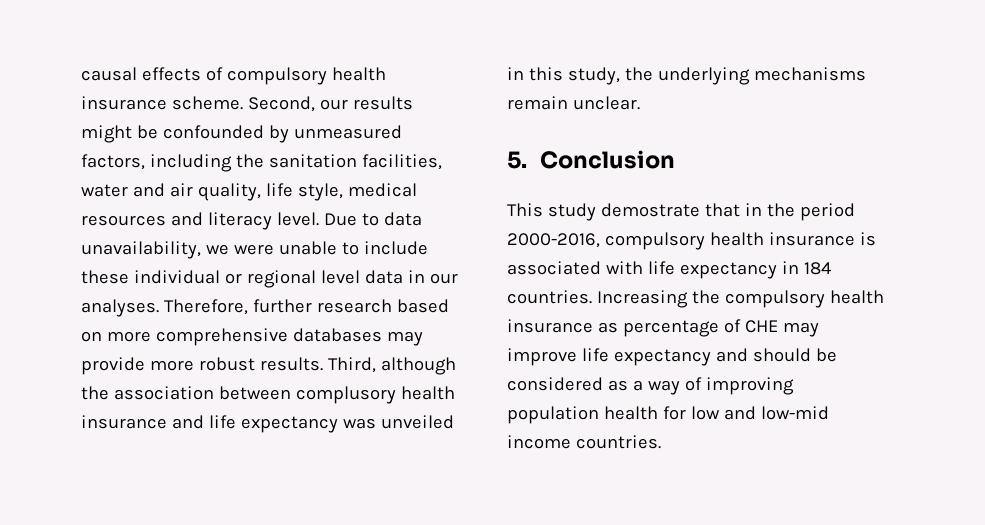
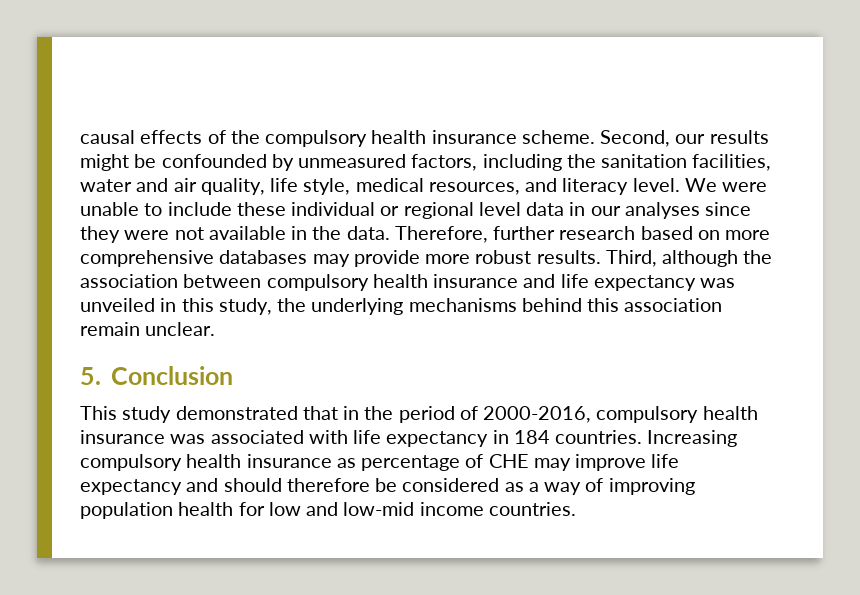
- causal effects of compulsory health insurance scheme.
+ causal effects of the compulsory health insurance scheme.
- Second, our results might be confounded by unmeasured factors, including the sanitation facilities, water and air quality, life style, medical resources and literacy level.
+ Second, our results might be confounded by unmeasured factors, including the sanitation facilities, water and air quality, life style, medical resources, and literacy level.
- Due to data unavailability, we were unable to include these individual or regional level data in our analyses.
+ We were unable to include these individual or regional level data in our analyses since they were not available in the data.
- Third, although the association between complusory health insurance and life expectancy was unveiled in this study, the underlying mechanisms remain unclear.
+ Third, although the association between compulsory health insurance and life expectancy was unveiled in this study, the underlying mechanisms behind this association remain unclear.
- This study demostrate that in the period 2000-2016, compulsory health insurance is associated with life expectancy in 184 countries.
+ This study demonstrated that in the period of 2000-2016, compulsory health insurance was associated with life expectancy in 184 countries.
- Increasing the compulsory health insurance as percentage of CHE may improve life expectancy and should be considered as a way of improving population health for low and low-mid income countries.
+ Increasing compulsory health insurance as percentage of CHE may improve life expectancy and should therefore be considered as a way of improving population health for low and low-mid income countries.

